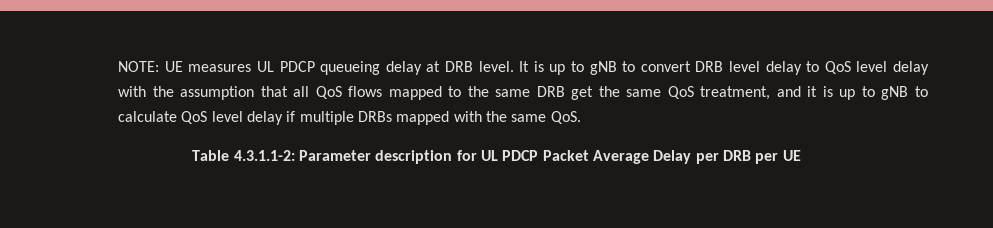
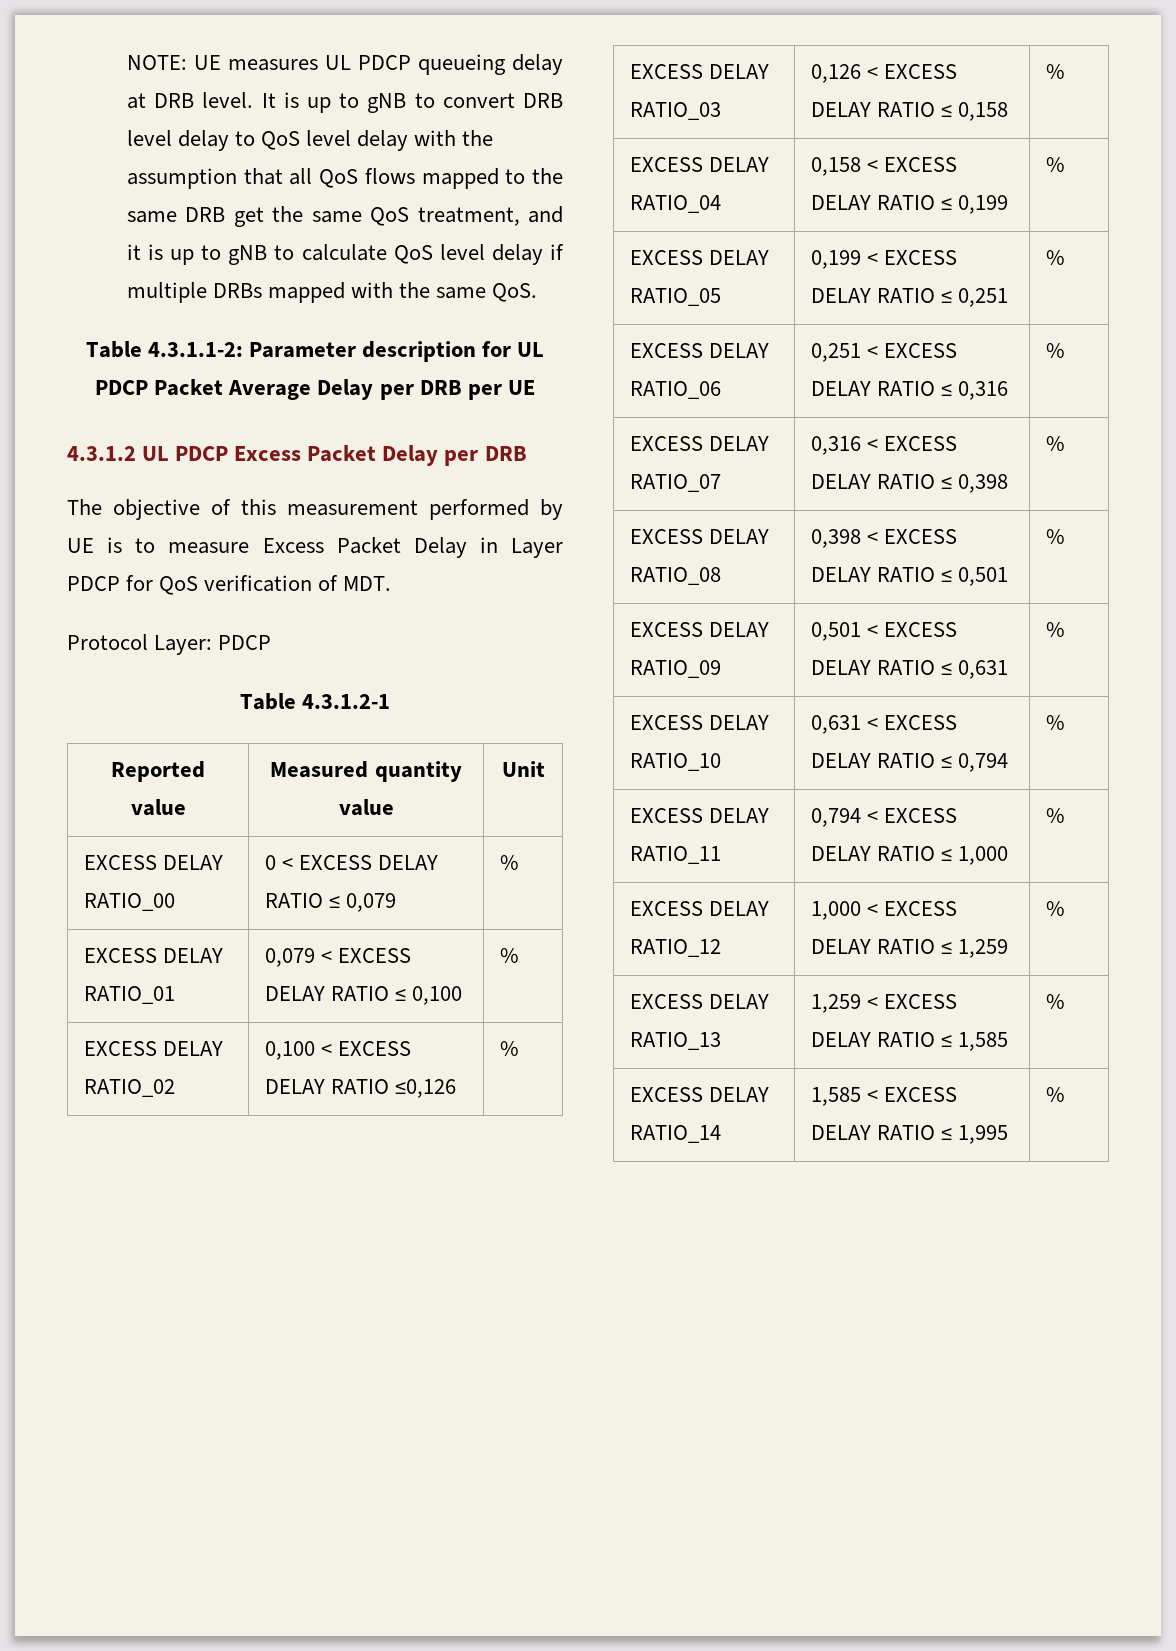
+ 4.3.1.2 UL PDCP Excess Packet Delay per DRB
+ The objective of this measurement performed by UE is to measure Excess Packet Delay in Layer PDCP for QoS verification of MDT.
+ Protocol Layer: PDCP
+ Table 4.3.1.2-1
+ Reported value | Measured quantity value | Unit
+ EXCESS DELAY RATIO_00 | 0 < EXCESS DELAY RATIO ≤ 0,079 | %
+ EXCESS DELAY RATIO_01 | 0,079 < EXCESS DELAY RATIO ≤ 0,100 | %
+ EXCESS DELAY RATIO_02 | 0,100 < EXCESS DELAY RATIO ≤0,126 | %
+ EXCESS DELAY RATIO_03 | 0,126 < EXCESS DELAY RATIO ≤ 0,158 | %
+ EXCESS DELAY RATIO_04 | 0,158 < EXCESS DELAY RATIO ≤ 0,199 | %
+ EXCESS DELAY RATIO_05 | 0,199 < EXCESS DELAY RATIO ≤ 0,251 | %
+ EXCESS DELAY RATIO_06 | 0,251 < EXCESS DELAY RATIO ≤ 0,316 | %
+ EXCESS DELAY RATIO_07 | 0,316 < EXCESS DELAY RATIO ≤ 0,398 | %
+ EXCESS DELAY RATIO_08 | 0,398 < EXCESS DELAY RATIO ≤ 0,501 | %
+ EXCESS DELAY RATIO_09 | 0,501 < EXCESS DELAY RATIO ≤ 0,631 | %
+ EXCESS DELAY RATIO_10 | 0,631 < EXCESS DELAY RATIO ≤ 0,794 | %
+ EXCESS DELAY RATIO_11 | 0,794 < EXCESS DELAY RATIO ≤ 1,000 | %
+ EXCESS DELAY RATIO_12 | 1,000 < EXCESS DELAY RATIO ≤ 1,259 | %
+ EXCESS DELAY RATIO_13 | 1,259 < EXCESS DELAY RATIO ≤ 1,585 | %
+ EXCESS DELAY RATIO_14 | 1,585 < EXCESS DELAY RATIO ≤ 1,995 | %

